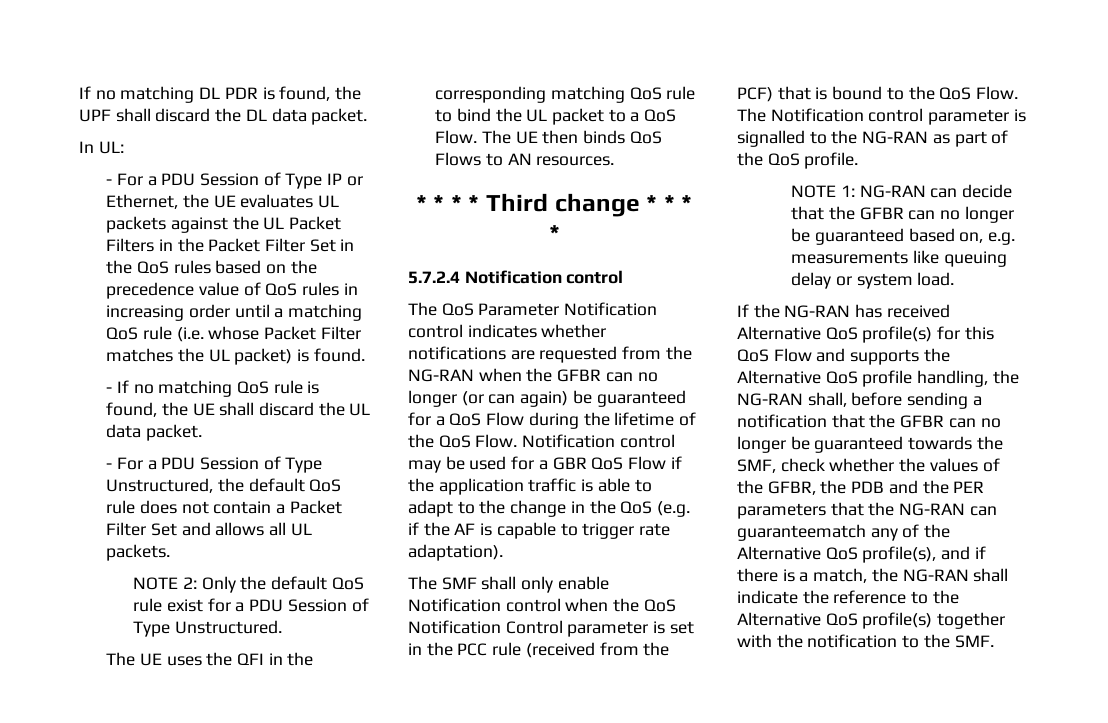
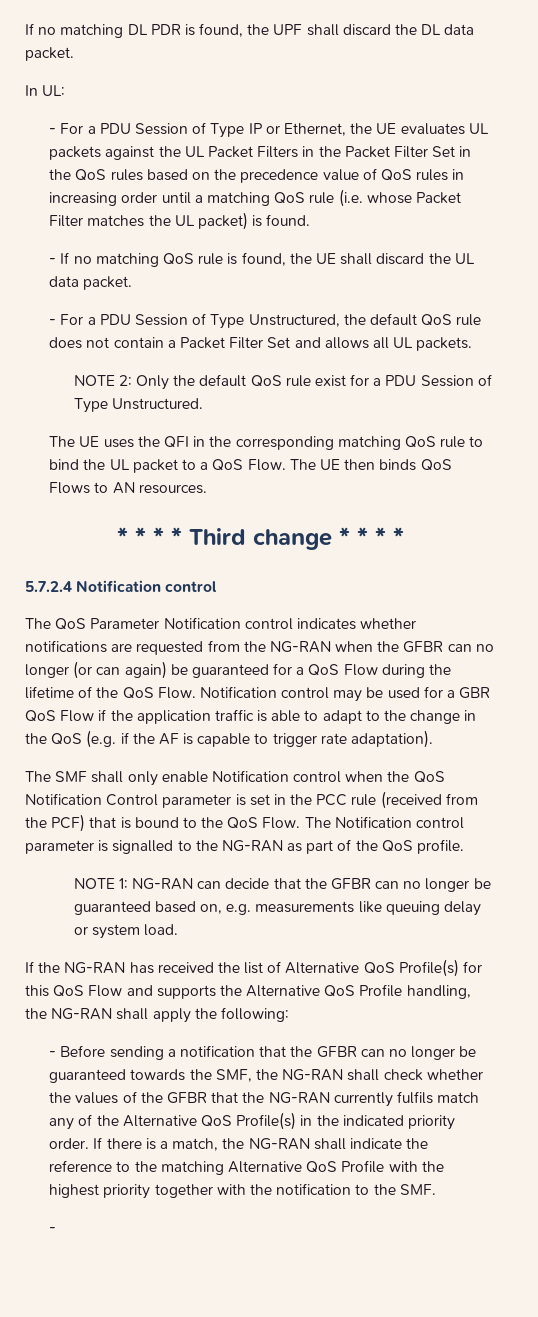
- If the NG-RAN has received Alternative QoS profile(s) for this QoS Flow and supports the Alternative QoS profile handling, the NG-RAN shall, before sending a notification that the GFBR can no longer be guaranteed towards the SMF, check whether the values of the GFBR, the PDB and the PER parameters that the NG-RAN can guaranteematch any of the Alternative QoS profile(s), and if there is a match, the NG-RAN shall indicate the reference to the Alternative QoS profile(s) together with the notification to the SMF.
+ If the NG-RAN has received the list of Alternative QoS Profile(s) for this QoS Flow and supports the Alternative QoS Profile handling, the NG-RAN shall apply the following:
+ - Before sending a notification that the GFBR can no longer be guaranteed towards the SMF, the NG-RAN shall check whether the values of the GFBR that the NG-RAN currently fulfils match any of the Alternative QoS Profile(s) in the indicated priority order. If there is a match, the NG-RAN shall indicate the reference to the matching Alternative QoS Profile with the highest priority together with the notification to the SMF.
+ -

